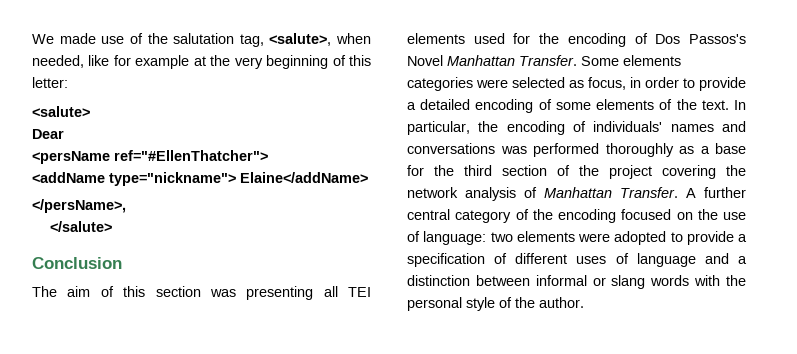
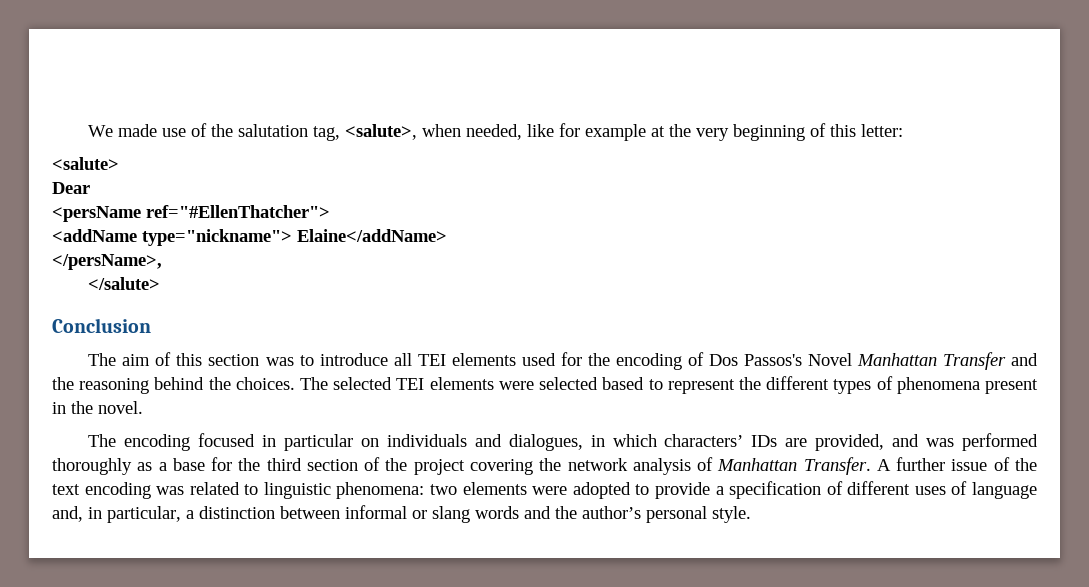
- The aim of this section was presenting all TEI elements used for the encoding of Dos Passos's Novel Manhattan Transfer. Some elements categories were selected as focus, in order to provide a detailed encoding of some elements of the text. In particular, the encoding of individuals' names and conversations was performed thoroughly as a base for the third section of the project covering the network analysis of Manhattan Transfer.
+ The aim of this section was to introduce all TEI elements used for the encoding of Dos Passos's Novel Manhattan Transfer and the reasoning behind the choices. The selected TEI elements were selected based to represent the different types of phenomena present in the novel.
+ The encoding focused in particular on individuals and dialogues, in which characters’ IDs are provided, and was performed thoroughly as a base for the third section of the project covering the network analysis of Manhattan Transfer.
- A further central category of the encoding focused on the use of language: two elements were adopted to provide a specification of different uses of language and a distinction between informal or slang words with the personal style of the author.
+ A further issue of the text encoding was related to linguistic phenomena: two elements were adopted to provide a specification of different uses of language and, in particular, a distinction between informal or slang words and the author’s personal style.

